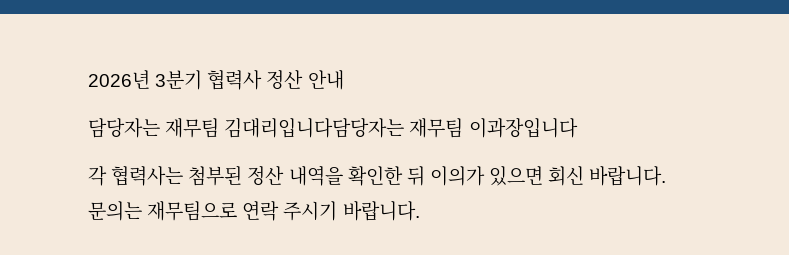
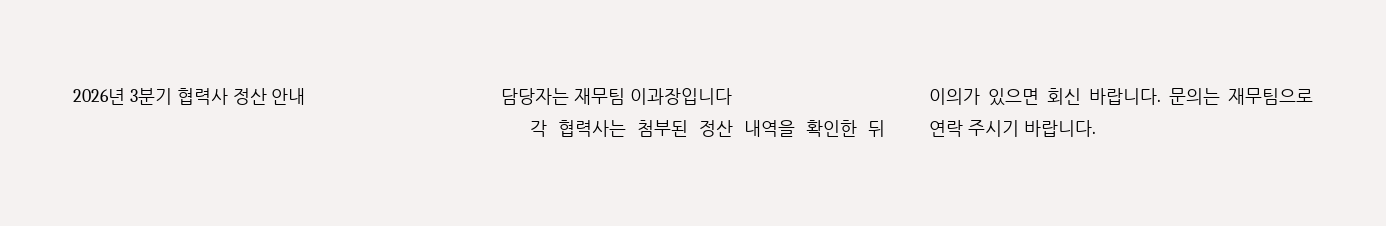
- 담당자는 재무팀 김대리입니다담당자는 재무팀 이과장입니다
+ 담당자는 재무팀 이과장입니다

